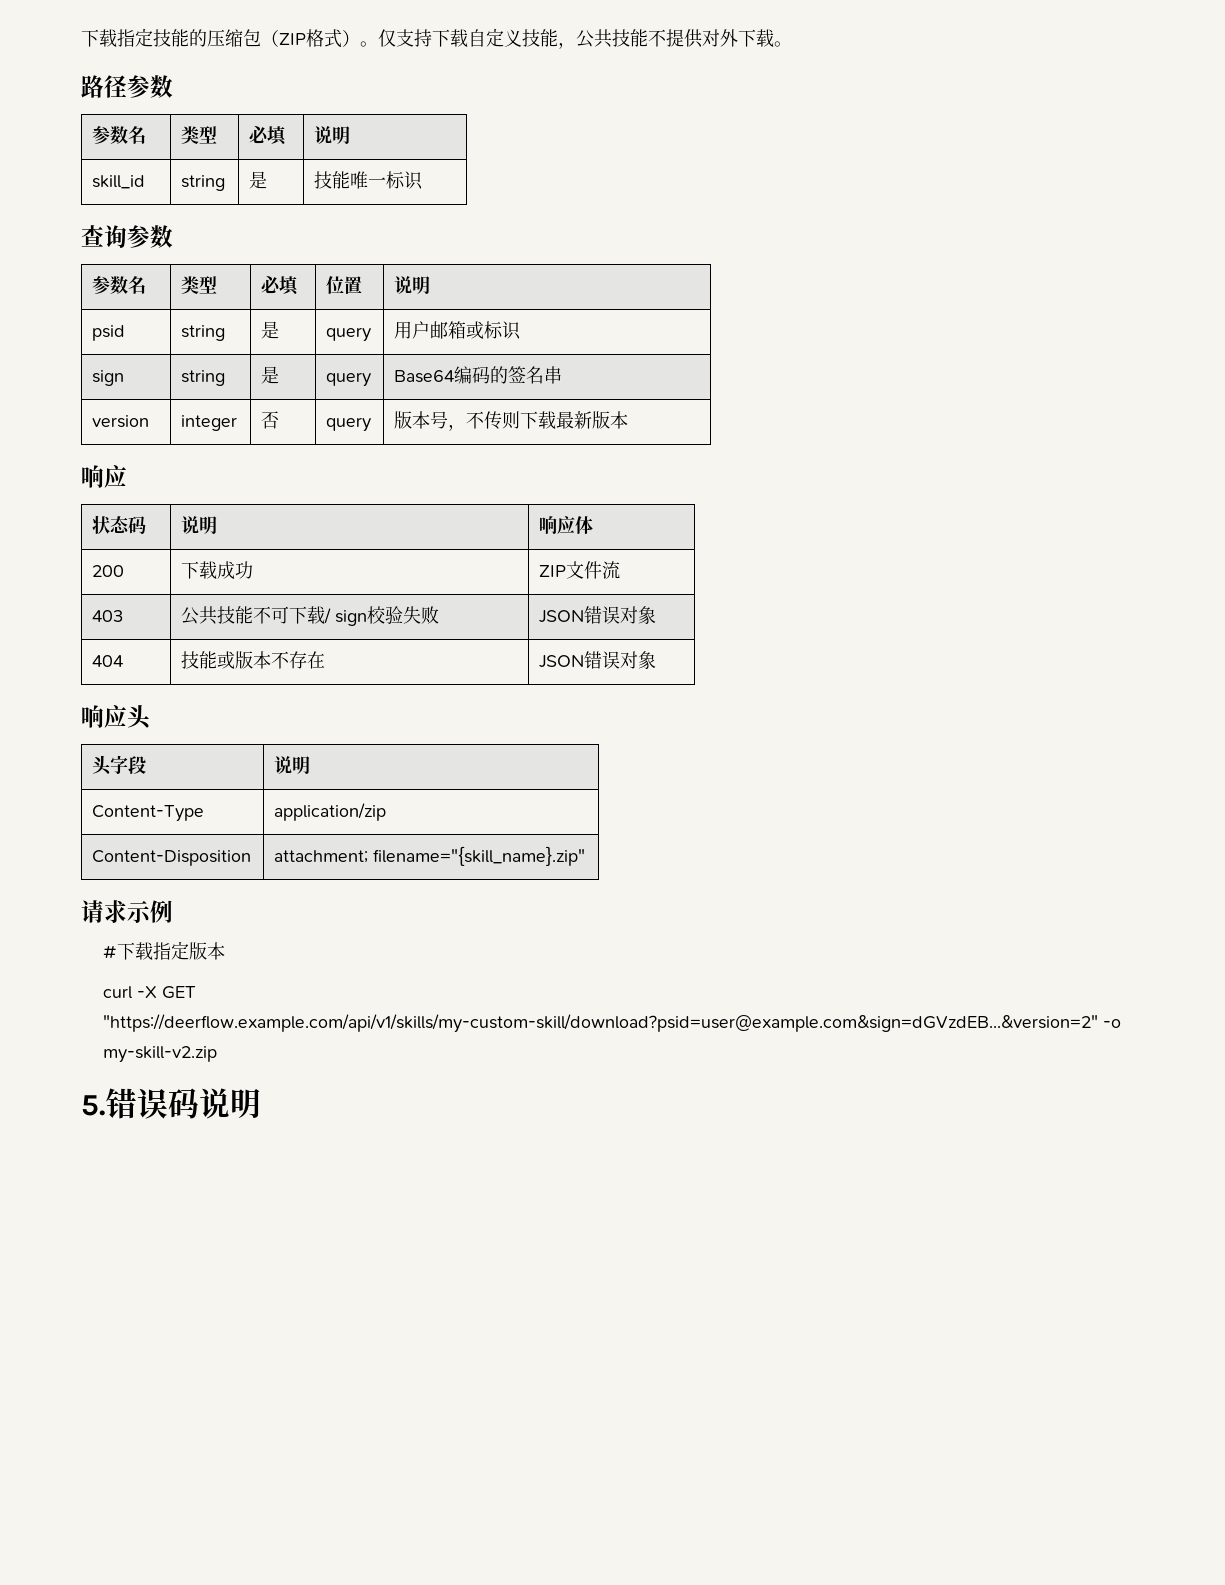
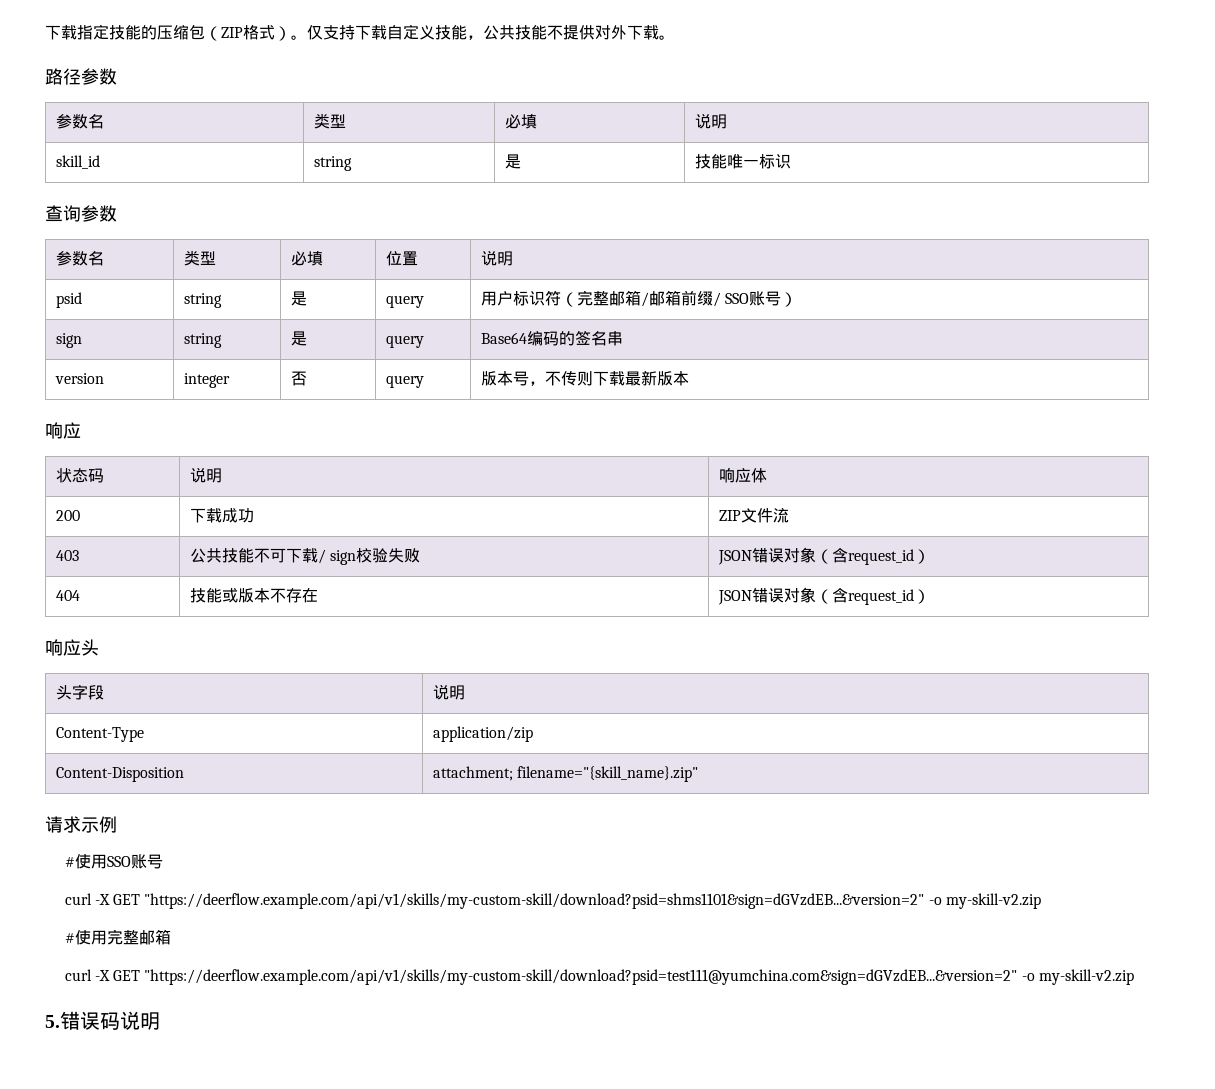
- psid | string | 是 | query | 用户邮箱或标识
+ psid | string | 是 | query | 用户标识符（完整邮箱/邮箱前缀/ SSO账号）
- 403 | 公共技能不可下载/ sign校验失败 | JSON错误对象
+ 403 | 公共技能不可下载/ sign校验失败 | JSON错误对象（含request_id）
- 404 | 技能或版本不存在 | JSON错误对象
+ 404 | 技能或版本不存在 | JSON错误对象（含request_id）
- #下载指定版本
- curl -X GET "https://deerflow.example.com/api/v1/skills/my-custom-skill/download?psid=user@example.com&sign=dGVzdEB...&version=2" -o my-skill-v2.zip
+ #使用SSO账号
+ curl -X GET "https://deerflow.example.com/api/v1/skills/my-custom-skill/download?psid=shms1101&sign=dGVzdEB...&version=2" -o my-skill-v2.zip
+ #使用完整邮箱
+ curl -X GET "https://deerflow.example.com/api/v1/skills/my-custom-skill/download?psid=test111@yumchina.com&sign=dGVzdEB...&version=2" -o my-skill-v2.zip

